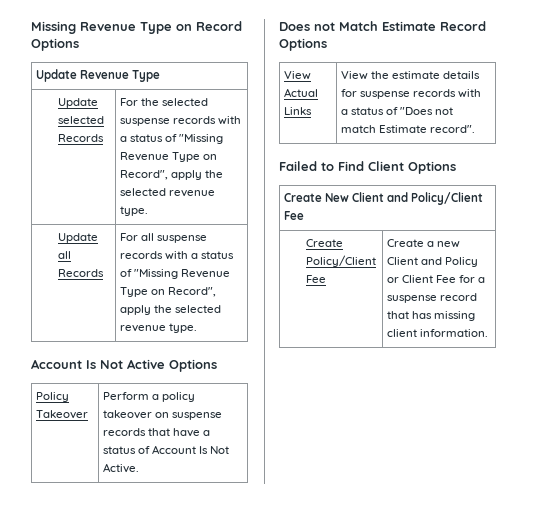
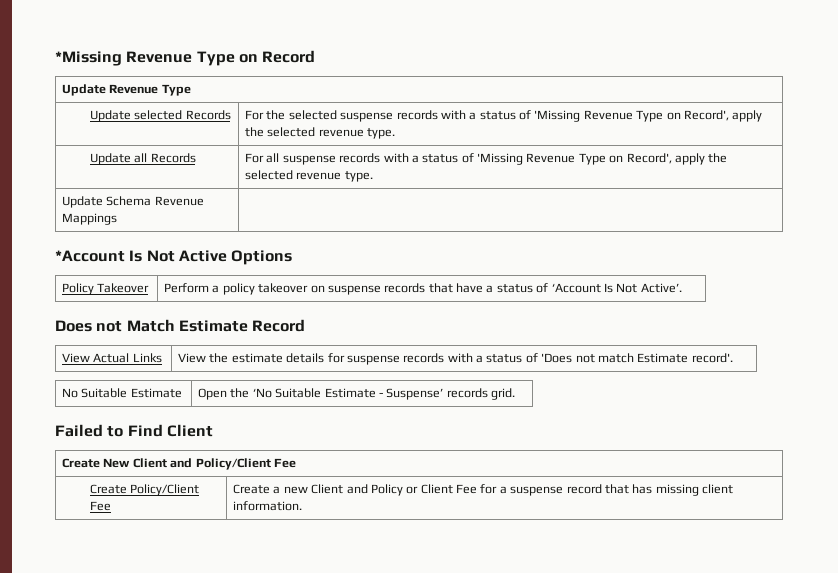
- Missing Revenue Type on Record Options
+ *Missing Revenue Type on Record
- Update selected Records | For the selected suspense records with a status of "Missing Revenue Type on Record", apply the selected revenue type.
+ Update selected Records | For the selected suspense records with a status of 'Missing Revenue Type on Record', apply the selected revenue type.
- Update all Records | For all suspense records with a status of "Missing Revenue Type on Record", apply the selected revenue type.
- Account Is Not Active Options
+ Update all Records | For all suspense records with a status of 'Missing Revenue Type on Record', apply the selected revenue type.
+ Update Schema Revenue Mappings |
+ *Account Is Not Active Options
- Policy Takeover | Perform a policy takeover on suspense records that have a status of Account Is Not Active.
+ Policy Takeover | Perform a policy takeover on suspense records that have a status of ‘Account Is Not Active’.
- Does not Match Estimate Record Options
+ Does not Match Estimate Record
- View Actual Links | View the estimate details for suspense records with a status of "Does not match Estimate record".
+ View Actual Links | View the estimate details for suspense records with a status of 'Does not match Estimate record'.
+ No Suitable Estimate | Open the ‘No Suitable Estimate - Suspense’ records grid.
- Failed to Find Client Options
+ Failed to Find Client

